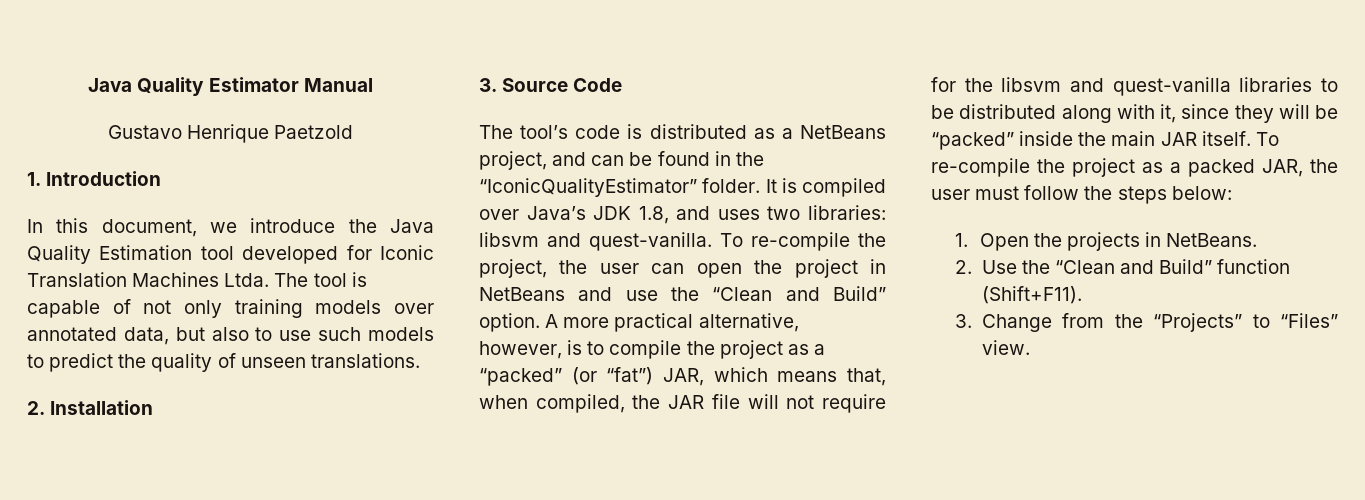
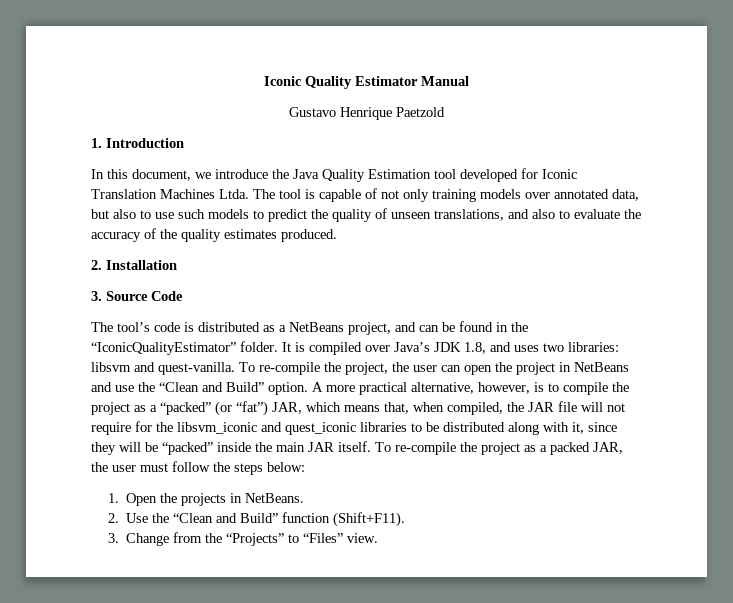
- Java Quality Estimator Manual
+ Iconic Quality Estimator Manual
- The tool is capable of not only training models over annotated data, but also to use such models to predict the quality of unseen translations.
+ The tool is capable of not only training models over annotated data, but also to use such models to predict the quality of unseen translations, and also to evaluate the accuracy of the quality estimates produced.
- A more practical alternative, however, is to compile the project as a “packed” (or “fat”) JAR, which means that, when compiled, the JAR file will not require for the libsvm and quest-vanilla libraries to be distributed along with it, since they will be “packed” inside the main JAR itself.
+ A more practical alternative, however, is to compile the project as a “packed” (or “fat”) JAR, which means that, when compiled, the JAR file will not require for the libsvm_iconic and quest_iconic libraries to be distributed along with it, since they will be “packed” inside the main JAR itself.

